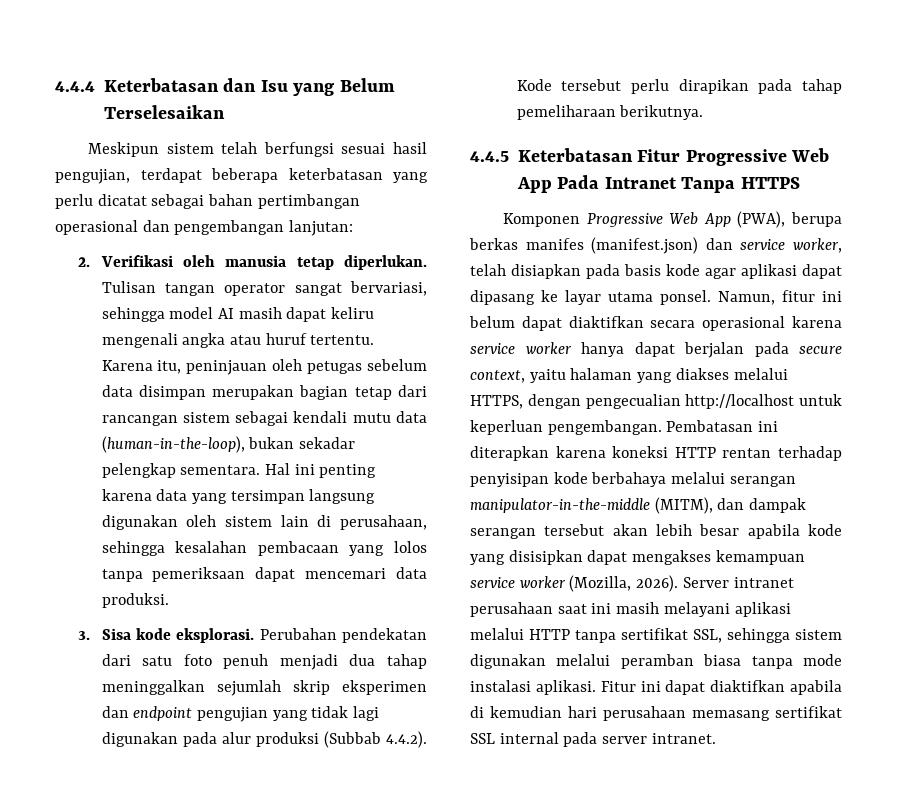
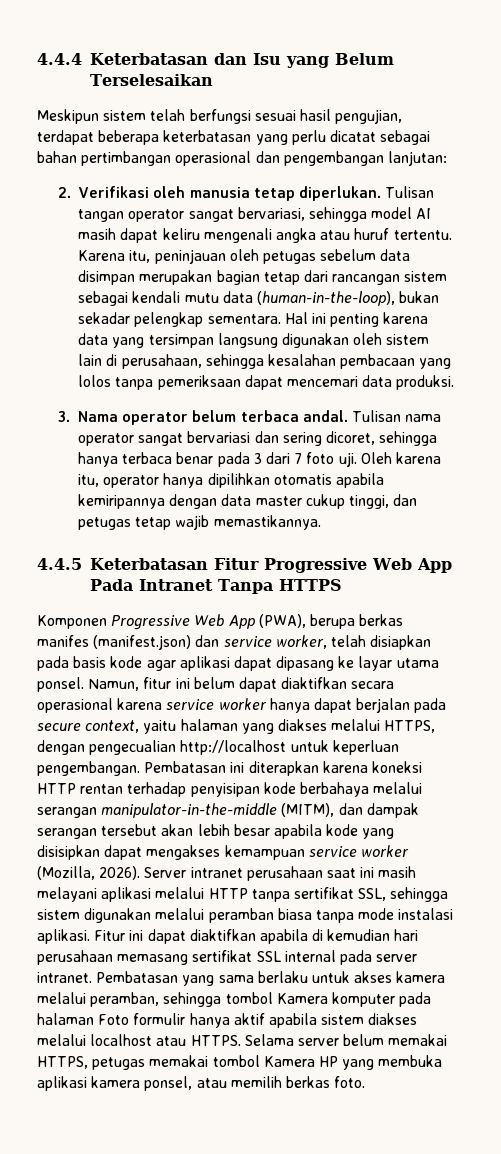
- 3. Sisa kode eksplorasi. Perubahan pendekatan dari satu foto penuh menjadi dua tahap meninggalkan sejumlah skrip eksperimen dan endpoint pengujian yang tidak lagi digunakan pada alur produksi (Subbab 4.4.2). Kode tersebut perlu dirapikan pada tahap pemeliharaan berikutnya.
+ 3. Nama operator belum terbaca andal. Tulisan nama operator sangat bervariasi dan sering dicoret, sehingga hanya terbaca benar pada 3 dari 7 foto uji. Oleh karena itu, operator hanya dipilihkan otomatis apabila kemiripannya dengan data master cukup tinggi, dan petugas tetap wajib memastikannya.
+ Pembatasan yang sama berlaku untuk akses kamera melalui peramban, sehingga tombol Kamera komputer pada halaman Foto formulir hanya aktif apabila sistem diakses melalui localhost atau HTTPS. Selama server belum memakai HTTPS, petugas memakai tombol Kamera HP yang membuka aplikasi kamera ponsel, atau memilih berkas foto.

